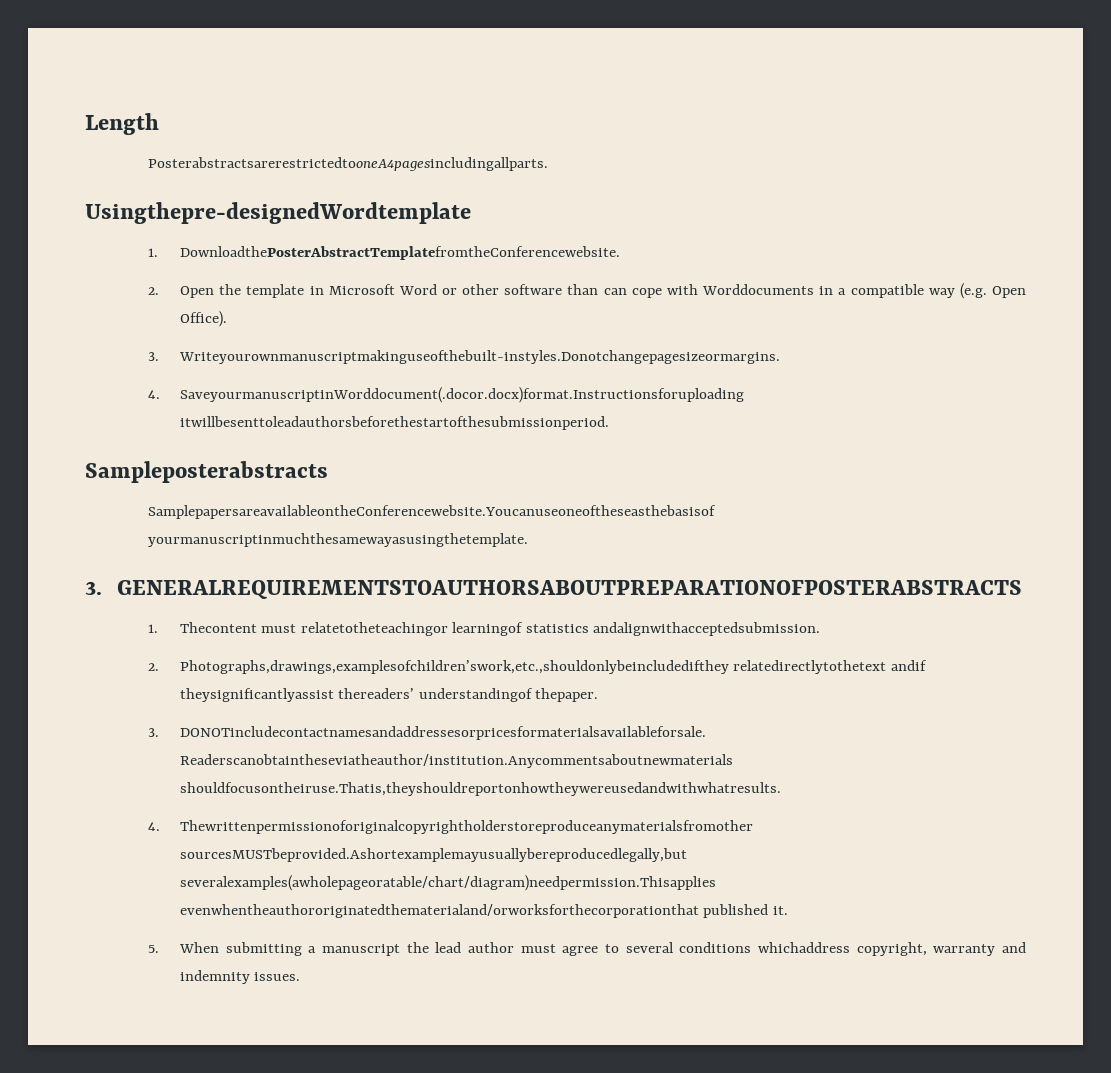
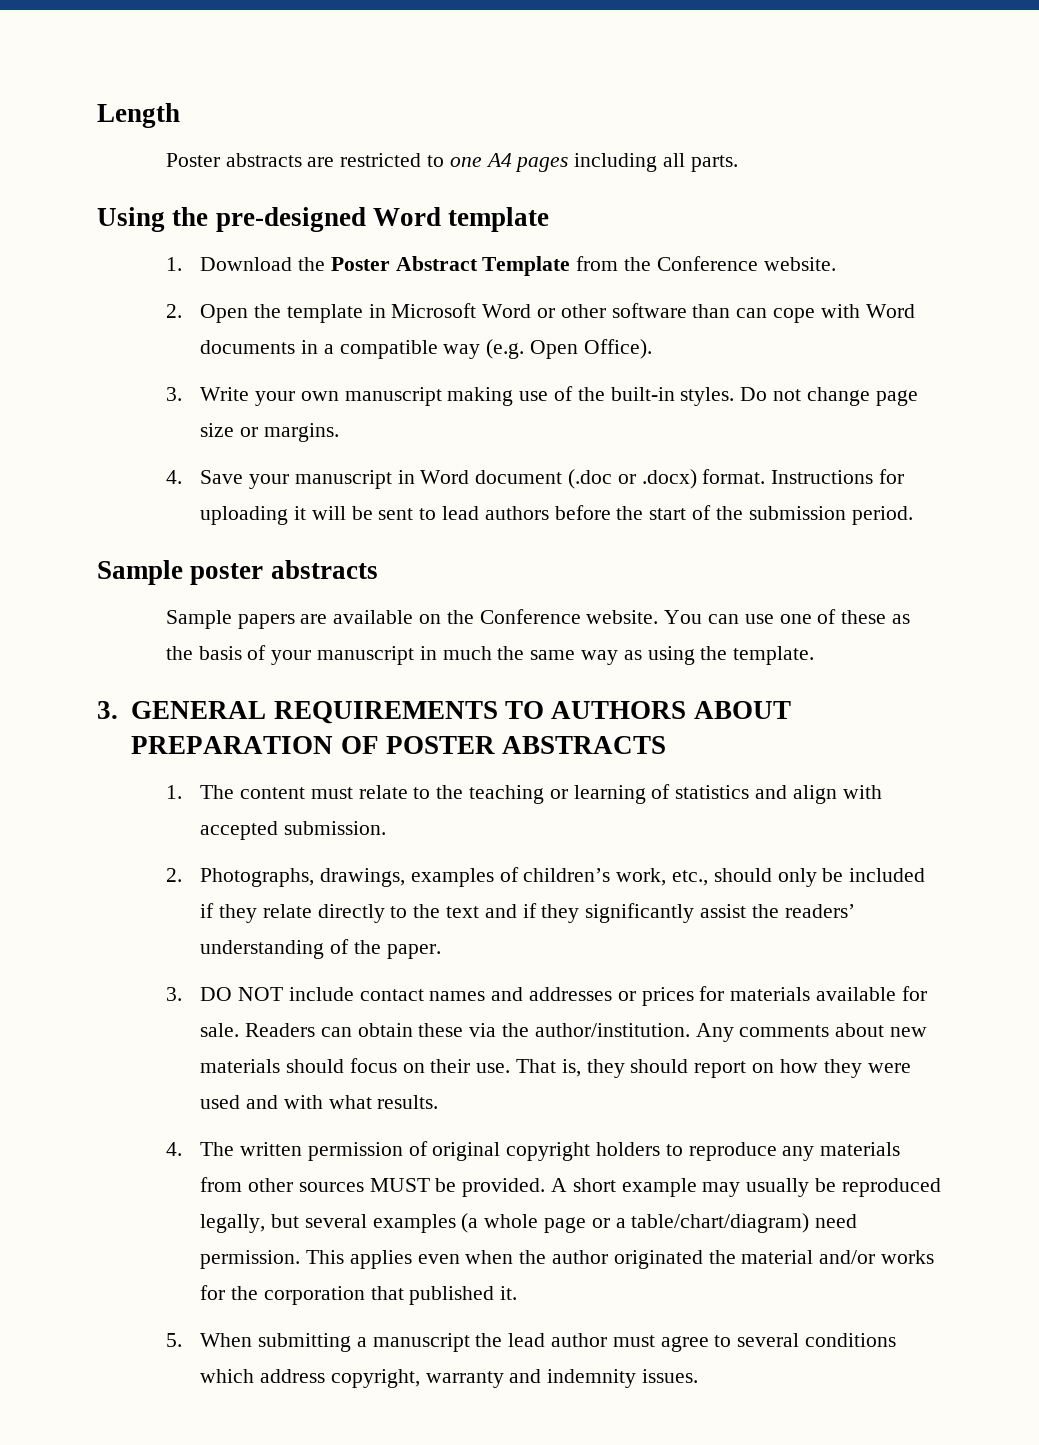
- PosterabstractsarerestrictedtooneA4pagesincludingallparts.
- Usingthepre-designedWordtemplate
- 1. DownloadthePosterAbstractTemplatefromtheConferencewebsite.
+ Poster abstracts are restricted to one A4 pages including all parts.
+ Using the pre-designed Word template
+ 1. Download the Poster Abstract Template from the Conference website.
- 2. Open the template in Microsoft Word or other software than can cope with Worddocuments in a compatible way (e.g. Open Office).
+ 2. Open the template in Microsoft Word or other software than can cope with Word documents in a compatible way (e.g. Open Office).
- 3. Writeyourownmanuscriptmakinguseofthebuilt-instyles.Donotchangepagesizeormargins.
- 4. SaveyourmanuscriptinWorddocument(.docor.docx)format.Instructionsforuploading itwillbesenttoleadauthorsbeforethestartofthesubmissionperiod.
- Sampleposterabstracts
- SamplepapersareavailableontheConferencewebsite.Youcanuseoneoftheseasthebasisof yourmanuscriptinmuchthesamewayasusingthetemplate.
- 3. GENERALREQUIREMENTSTOAUTHORSABOUTPREPARATIONOFPOSTERABSTRACTS
- 1. Thecontent must relatetotheteachingor learningof statistics andalignwithacceptedsubmission.
- 2. Photographs,drawings,examplesofchildren’swork,etc.,shouldonlybeincludedifthey relatedirectlytothetext andif theysignificantlyassist thereaders’ understandingof thepaper.
- 3. DONOTincludecontactnamesandaddressesorpricesformaterialsavailableforsale. Readerscanobtaintheseviatheauthor/institution.Anycommentsaboutnewmaterials shouldfocusontheiruse.Thatis,theyshouldreportonhowtheywereusedandwithwhatresults.
- 4. Thewrittenpermissionoforiginalcopyrightholderstoreproduceanymaterialsfromother sourcesMUSTbeprovided.Ashortexamplemayusuallybereproducedlegally,but severalexamples(awholepageoratable/chart/diagram)needpermission.Thisapplies evenwhentheauthororiginatedthematerialand/orworksforthecorporationthat published it.
+ 3. Write your own manuscript making use of the built-in styles. Do not change page size or margins.
+ 4. Save your manuscript in Word document (.doc or .docx) format. Instructions for uploading it will be sent to lead authors before the start of the submission period.
+ Sample poster abstracts
+ Sample papers are available on the Conference website. You can use one of these as the basis of your manuscript in much the same way as using the template.
+ 3. GENERAL REQUIREMENTS TO AUTHORS ABOUT PREPARATION OF POSTER ABSTRACTS
+ 1. The content must relate to the teaching or learning of statistics and align with accepted submission.
+ 2. Photographs, drawings, examples of children’s work, etc., should only be included if they relate directly to the text and if they significantly assist the readers’ understanding of the paper.
+ 3. DO NOT include contact names and addresses or prices for materials available for sale. Readers can obtain these via the author/institution. Any comments about new materials should focus on their use. That is, they should report on how they were used and with what results.
+ 4. The written permission of original copyright holders to reproduce any materials from other sources MUST be provided. A short example may usually be reproduced legally, but several examples (a whole page or a table/chart/diagram) need permission. This applies even when the author originated the material and/or works for the corporation that published it.
- 5. When submitting a manuscript the lead author must agree to several conditions whichaddress copyright, warranty and indemnity issues.
+ 5. When submitting a manuscript the lead author must agree to several conditions which address copyright, warranty and indemnity issues.

